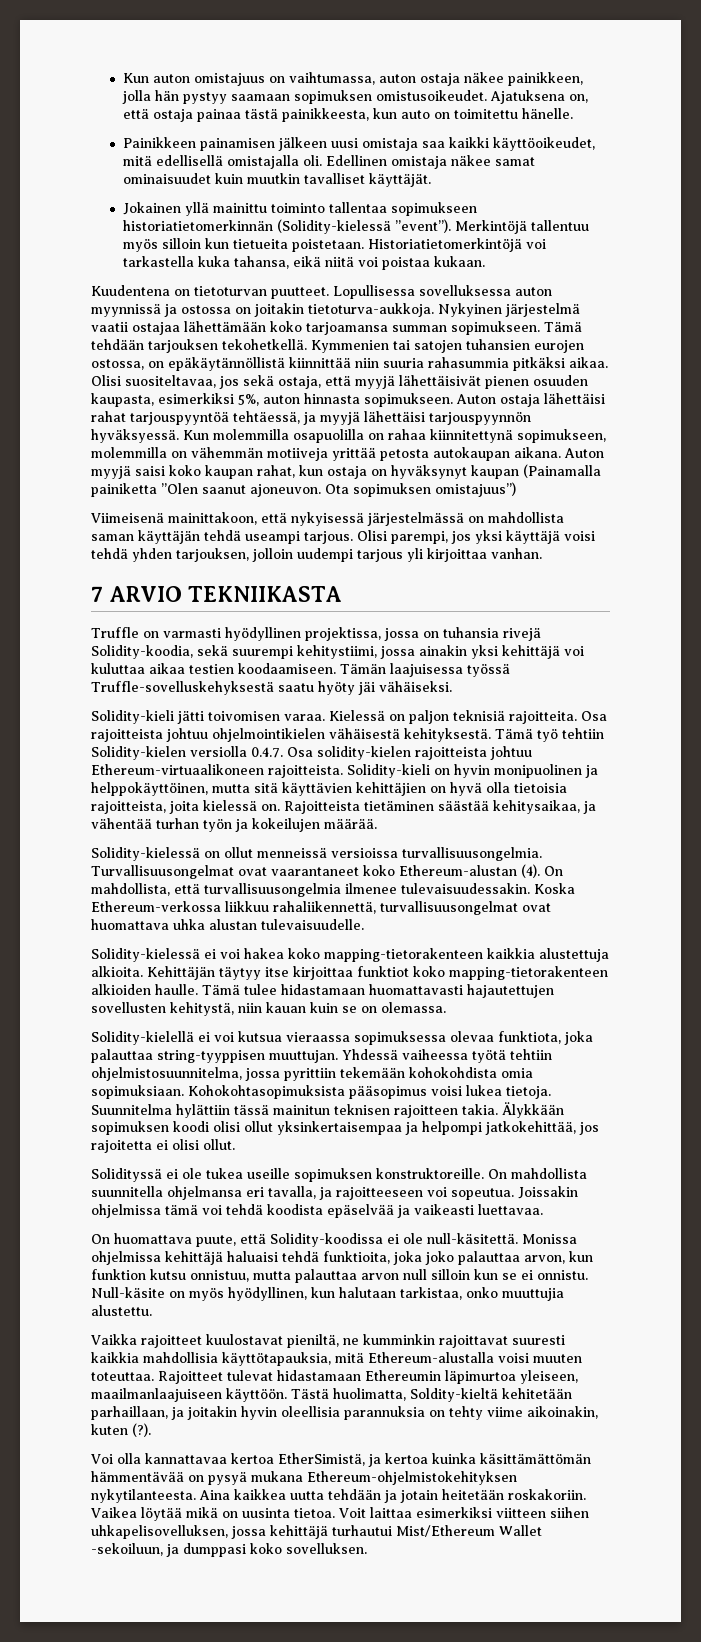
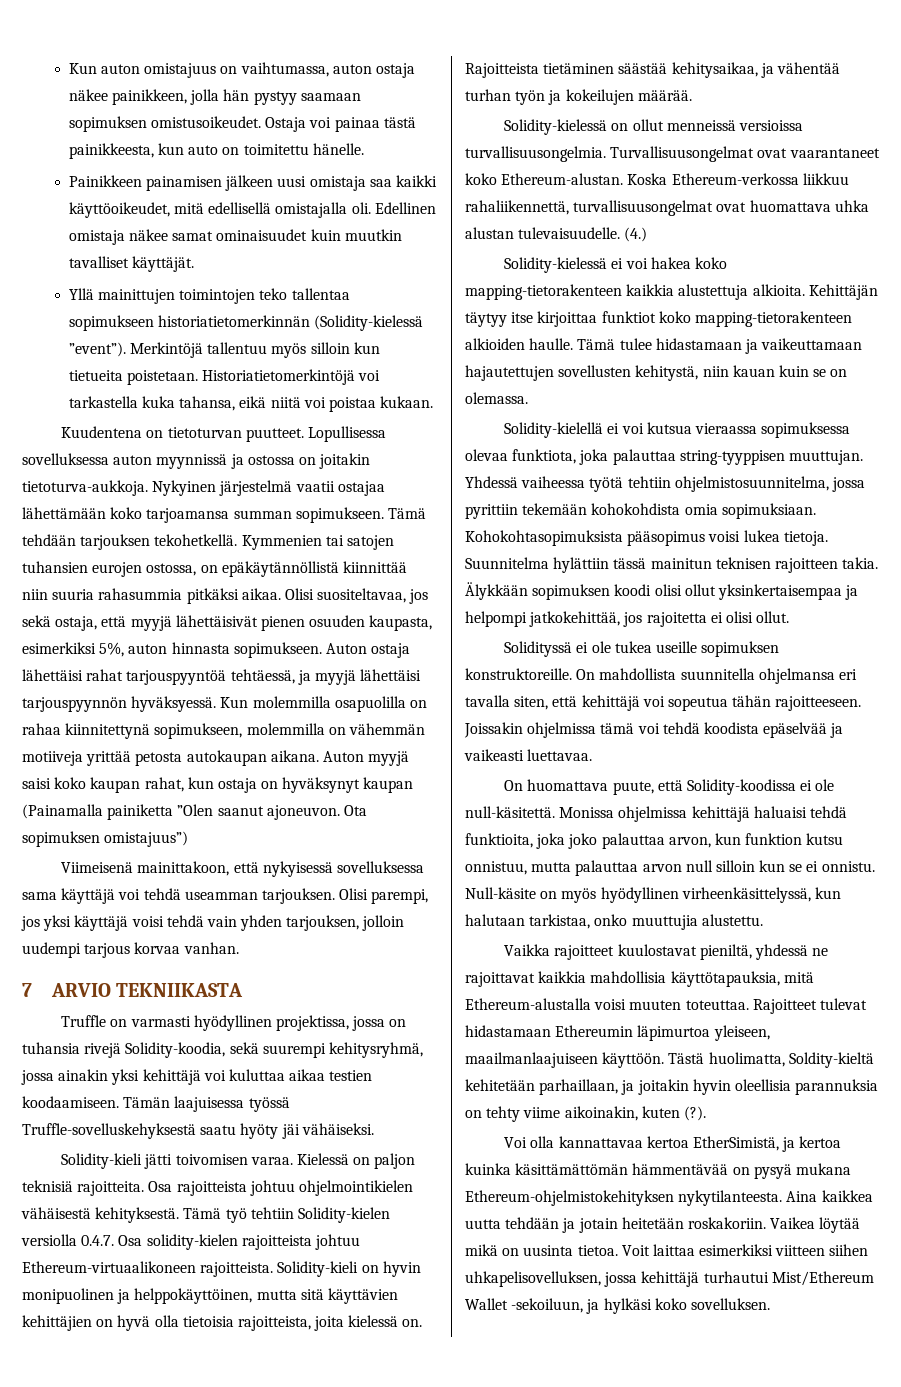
- Ajatuksena on, että ostaja painaa tästä painikkeesta, kun auto on toimitettu hänelle.
+ Ostaja voi painaa tästä painikkeesta, kun auto on toimitettu hänelle.
- Jokainen yllä mainittu toiminto tallentaa sopimukseen historiatietomerkinnän (Solidity-kielessä ”event”).
+ Yllä mainittujen toimintojen teko tallentaa sopimukseen historiatietomerkinnän (Solidity-kielessä ”event”).
- Viimeisenä mainittakoon, että nykyisessä järjestelmässä on mahdollista saman käyttäjän tehdä useampi tarjous.
+ Viimeisenä mainittakoon, että nykyisessä sovelluksessa sama käyttäjä voi tehdä useamman tarjouksen.
- Olisi parempi, jos yksi käyttäjä voisi tehdä yhden tarjouksen, jolloin uudempi tarjous yli kirjoittaa vanhan.
+ Olisi parempi, jos yksi käyttäjä voisi tehdä vain yhden tarjouksen, jolloin uudempi tarjous korvaa vanhan.
- Truffle on varmasti hyödyllinen projektissa, jossa on tuhansia rivejä Solidity-koodia, sekä suurempi kehitystiimi, jossa ainakin yksi kehittäjä voi kuluttaa aikaa testien koodaamiseen.
+ Truffle on varmasti hyödyllinen projektissa, jossa on tuhansia rivejä Solidity-koodia, sekä suurempi kehitysryhmä, jossa ainakin yksi kehittäjä voi kuluttaa aikaa testien koodaamiseen.
- Turvallisuusongelmat ovat vaarantaneet koko Ethereum-alustan (4). On mahdollista, että turvallisuusongelmia ilmenee tulevaisuudessakin.
+ Turvallisuusongelmat ovat vaarantaneet koko Ethereum-alustan.
+ (4.)
- Tämä tulee hidastamaan huomattavasti hajautettujen sovellusten kehitystä, niin kauan kuin se on olemassa.
+ Tämä tulee hidastamaan ja vaikeuttamaan hajautettujen sovellusten kehitystä, niin kauan kuin se on olemassa.
- On mahdollista suunnitella ohjelmansa eri tavalla, ja rajoitteeseen voi sopeutua.
+ On mahdollista suunnitella ohjelmansa eri tavalla siten, että kehittäjä voi sopeutua tähän rajoitteeseen.
- Null-käsite on myös hyödyllinen, kun halutaan tarkistaa, onko muuttujia alustettu.
+ Null-käsite on myös hyödyllinen virheenkäsittelyssä, kun halutaan tarkistaa, onko muuttujia alustettu.
- Vaikka rajoitteet kuulostavat pieniltä, ne kumminkin rajoittavat suuresti kaikkia mahdollisia käyttötapauksia, mitä Ethereum-alustalla voisi muuten toteuttaa.
+ Vaikka rajoitteet kuulostavat pieniltä, yhdessä ne rajoittavat kaikkia mahdollisia käyttötapauksia, mitä Ethereum-alustalla voisi muuten toteuttaa.
- Voit laittaa esimerkiksi viitteen siihen uhkapelisovelluksen, jossa kehittäjä turhautui Mist/Ethereum Wallet -sekoiluun, ja dumppasi koko sovelluksen.
+ Voit laittaa esimerkiksi viitteen siihen uhkapelisovelluksen, jossa kehittäjä turhautui Mist/Ethereum Wallet -sekoiluun, ja hylkäsi koko sovelluksen.

